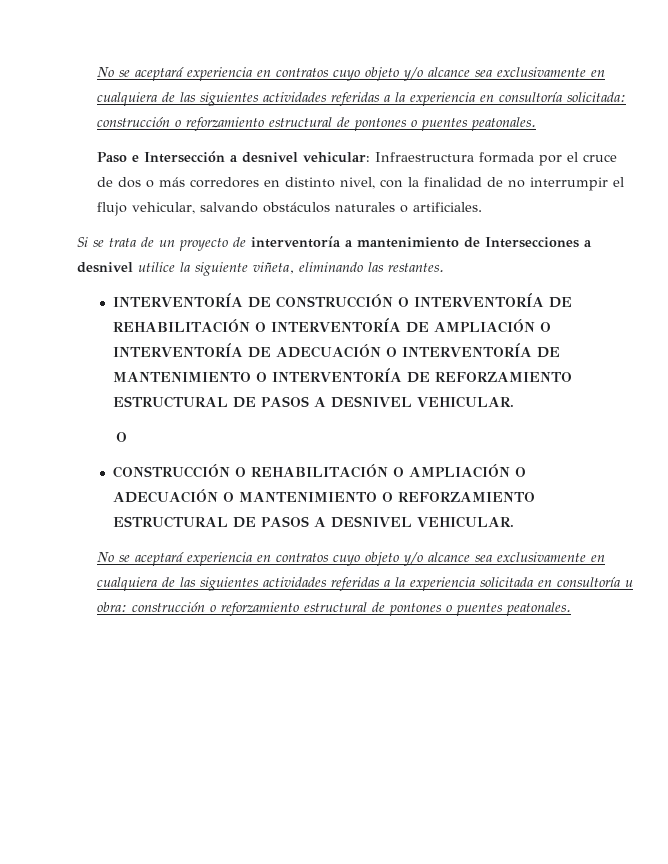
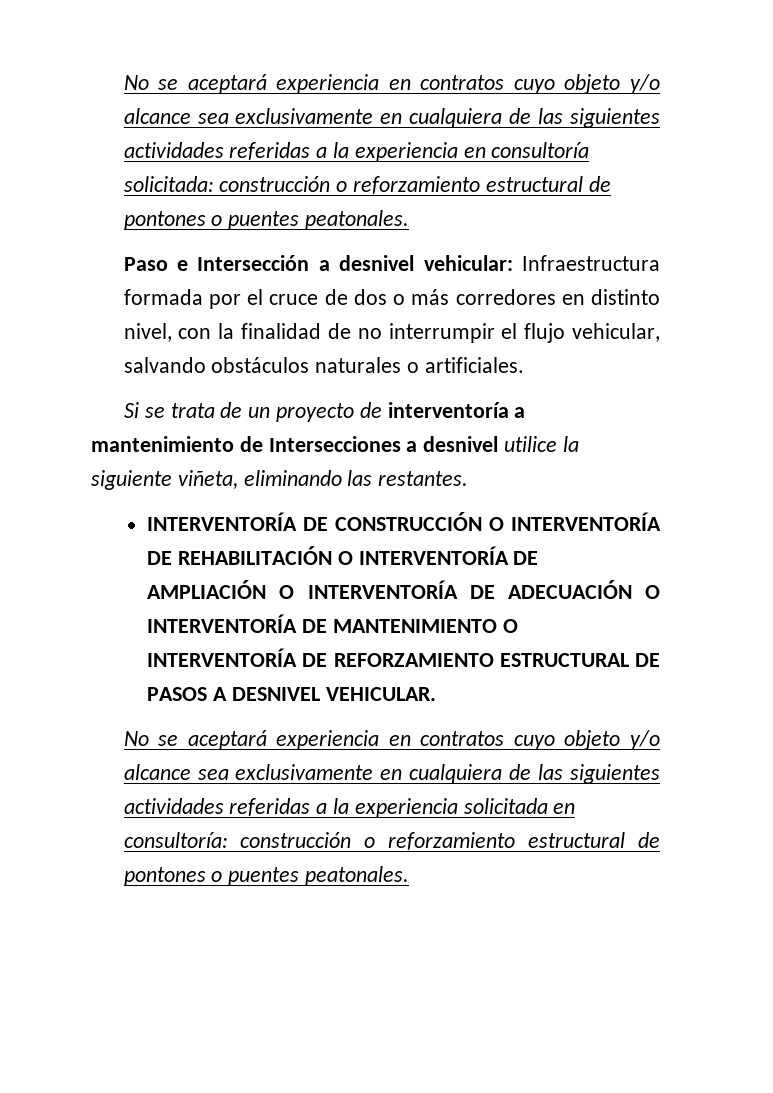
  INTERVENTORÍA DE CONSTRUCCIÓN O INTERVENTORÍA DE REHABILITACIÓN O INTERVENTORÍA DE AMPLIACIÓN O INTERVENTORÍA DE ADECUACIÓN O INTERVENTORÍA DE MANTENIMIENTO O INTERVENTORÍA DE REFORZAMIENTO ESTRUCTURAL DE PASOS A DESNIVEL VEHICULAR.
- O
- CONSTRUCCIÓN O REHABILITACIÓN O AMPLIACIÓN O ADECUACIÓN O MANTENIMIENTO O REFORZAMIENTO ESTRUCTURAL DE PASOS A DESNIVEL VEHICULAR.
- No se aceptará experiencia en contratos cuyo objeto y/o alcance sea exclusivamente en cualquiera de las siguientes actividades referidas a la experiencia solicitada en consultoría u obra: construcción o reforzamiento estructural de pontones o puentes peatonales.
+ No se aceptará experiencia en contratos cuyo objeto y/o alcance sea exclusivamente en cualquiera de las siguientes actividades referidas a la experiencia solicitada en consultoría: construcción o reforzamiento estructural de pontones o puentes peatonales.

